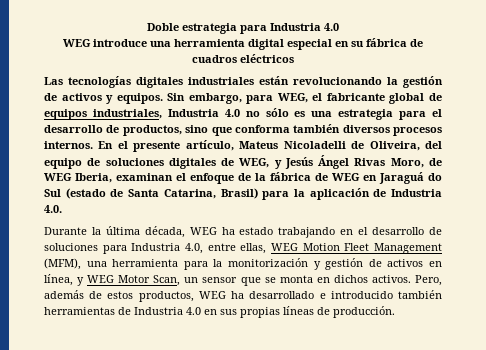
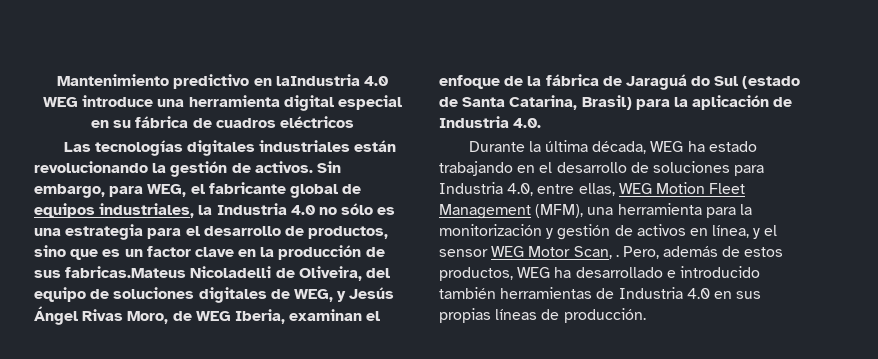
- Doble estrategia para Industria 4.0
+ Mantenimiento predictivo en laIndustria 4.0
- Las tecnologías digitales industriales están revolucionando la gestión de activos y equipos.
+ Las tecnologías digitales industriales están revolucionando la gestión de activos.
- Sin embargo, para WEG, el fabricante global de equipos industriales, Industria 4.0 no sólo es una estrategia para el desarrollo de productos, sino que conforma también diversos procesos internos. En el presente artículo, Mateus Nicoladelli de Oliveira, del equipo de soluciones digitales de WEG, y Jesús Ángel Rivas Moro, de WEG Iberia, examinan el enfoque de la fábrica de WEG en Jaraguá do Sul (estado de Santa Catarina, Brasil) para la aplicación de Industria 4.0.
+ Sin embargo, para WEG, el fabricante global de equipos industriales, la Industria 4.0 no sólo es una estrategia para el desarrollo de productos, sino que es un factor clave en la producción de sus fabricas.Mateus Nicoladelli de Oliveira, del equipo de soluciones digitales de WEG, y Jesús Ángel Rivas Moro, de WEG Iberia, examinan el enfoque de la fábrica de Jaraguá do Sul (estado de Santa Catarina, Brasil) para la aplicación de Industria 4.0.
- Durante la última década, WEG ha estado trabajando en el desarrollo de soluciones para Industria 4.0, entre ellas, WEG Motion Fleet Management (MFM), una herramienta para la monitorización y gestión de activos en línea, y WEG Motor Scan, un sensor que se monta en dichos activos.
+ Durante la última década, WEG ha estado trabajando en el desarrollo de soluciones para Industria 4.0, entre ellas, WEG Motion Fleet Management (MFM), una herramienta para la monitorización y gestión de activos en línea, y el sensor WEG Motor Scan, .

